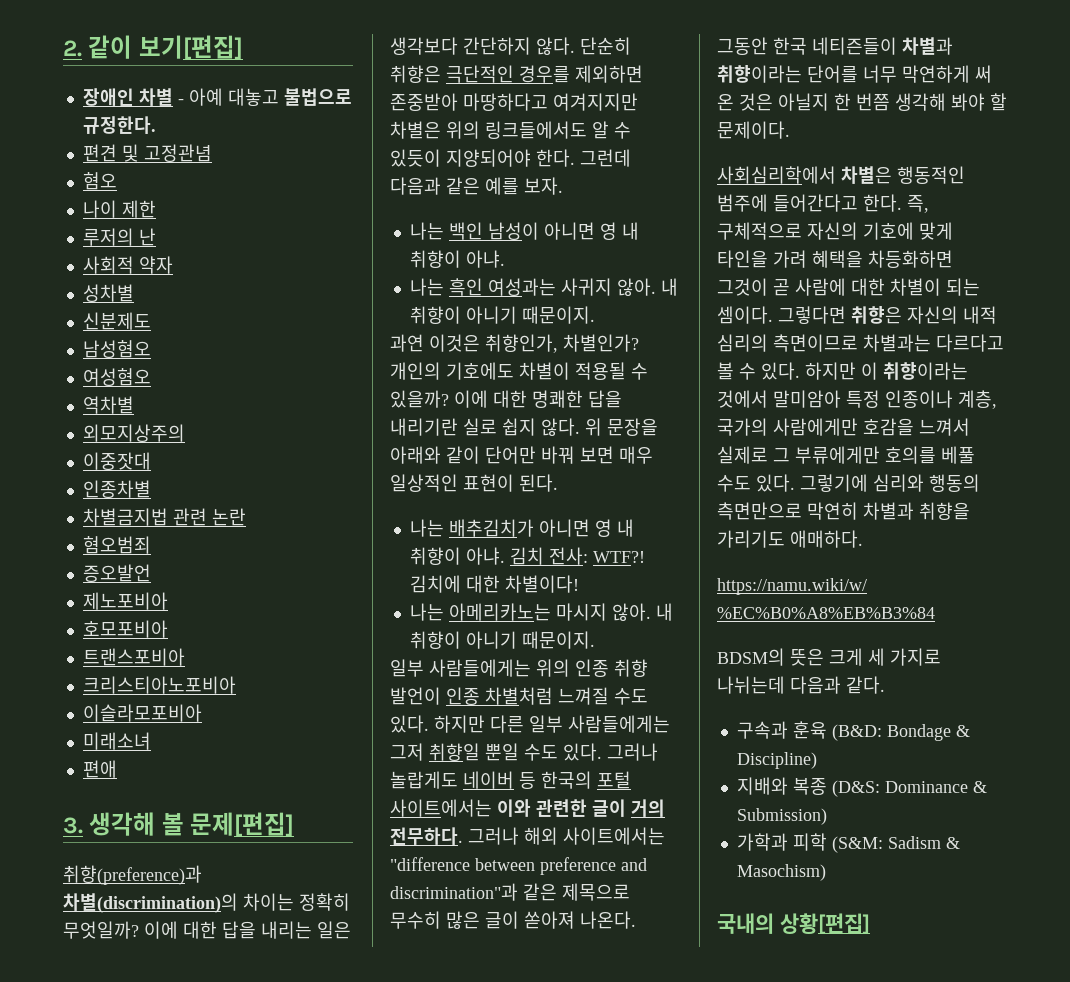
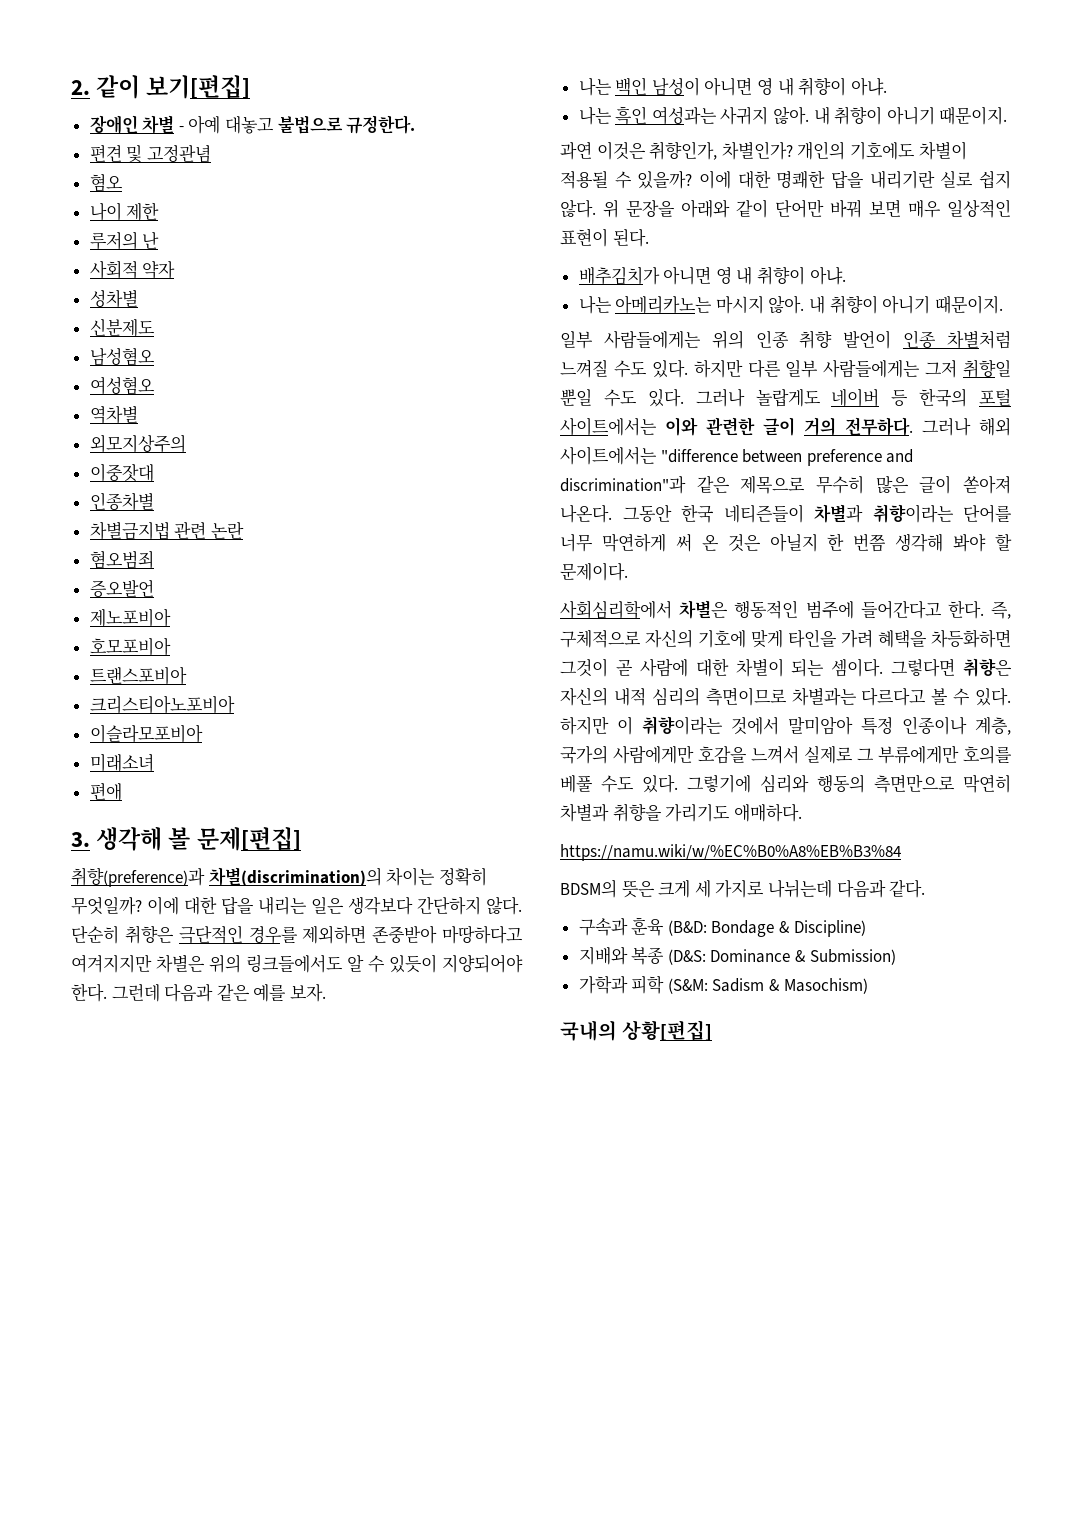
- 나는 배추김치가 아니면 영 내 취향이 아냐. 김치 전사: WTF?! 김치에 대한 차별이다!
+ 배추김치가 아니면 영 내 취향이 아냐.

